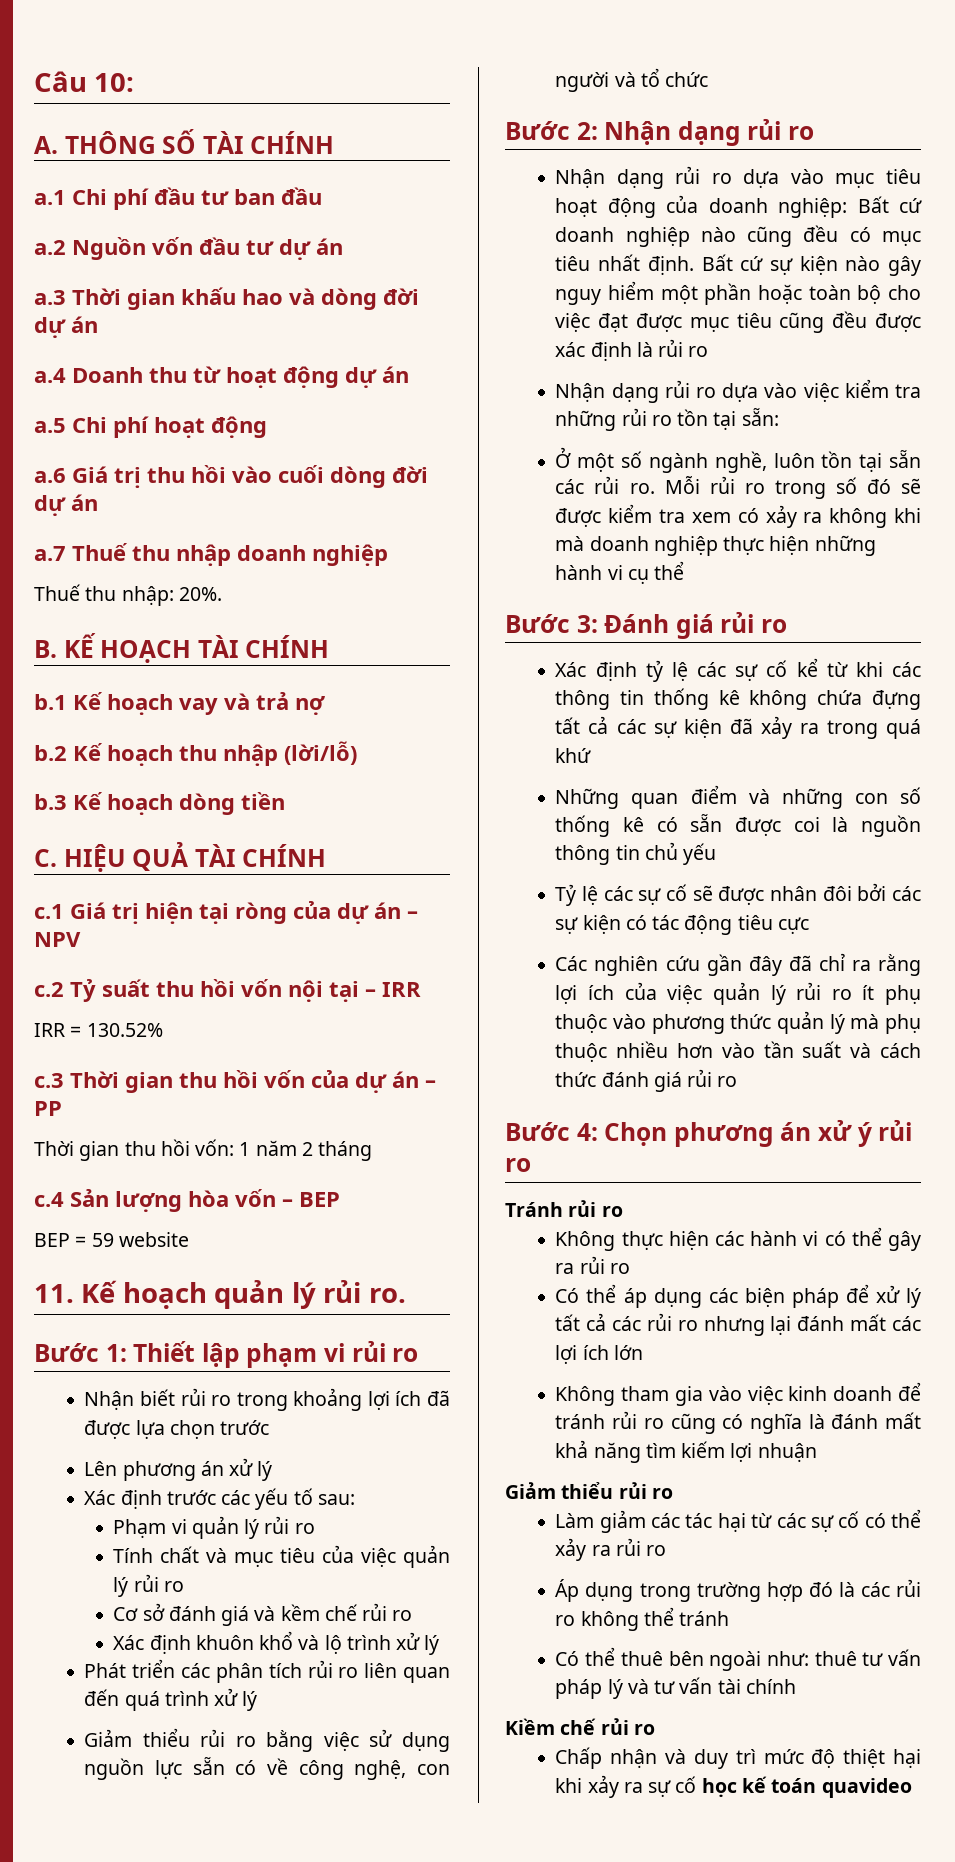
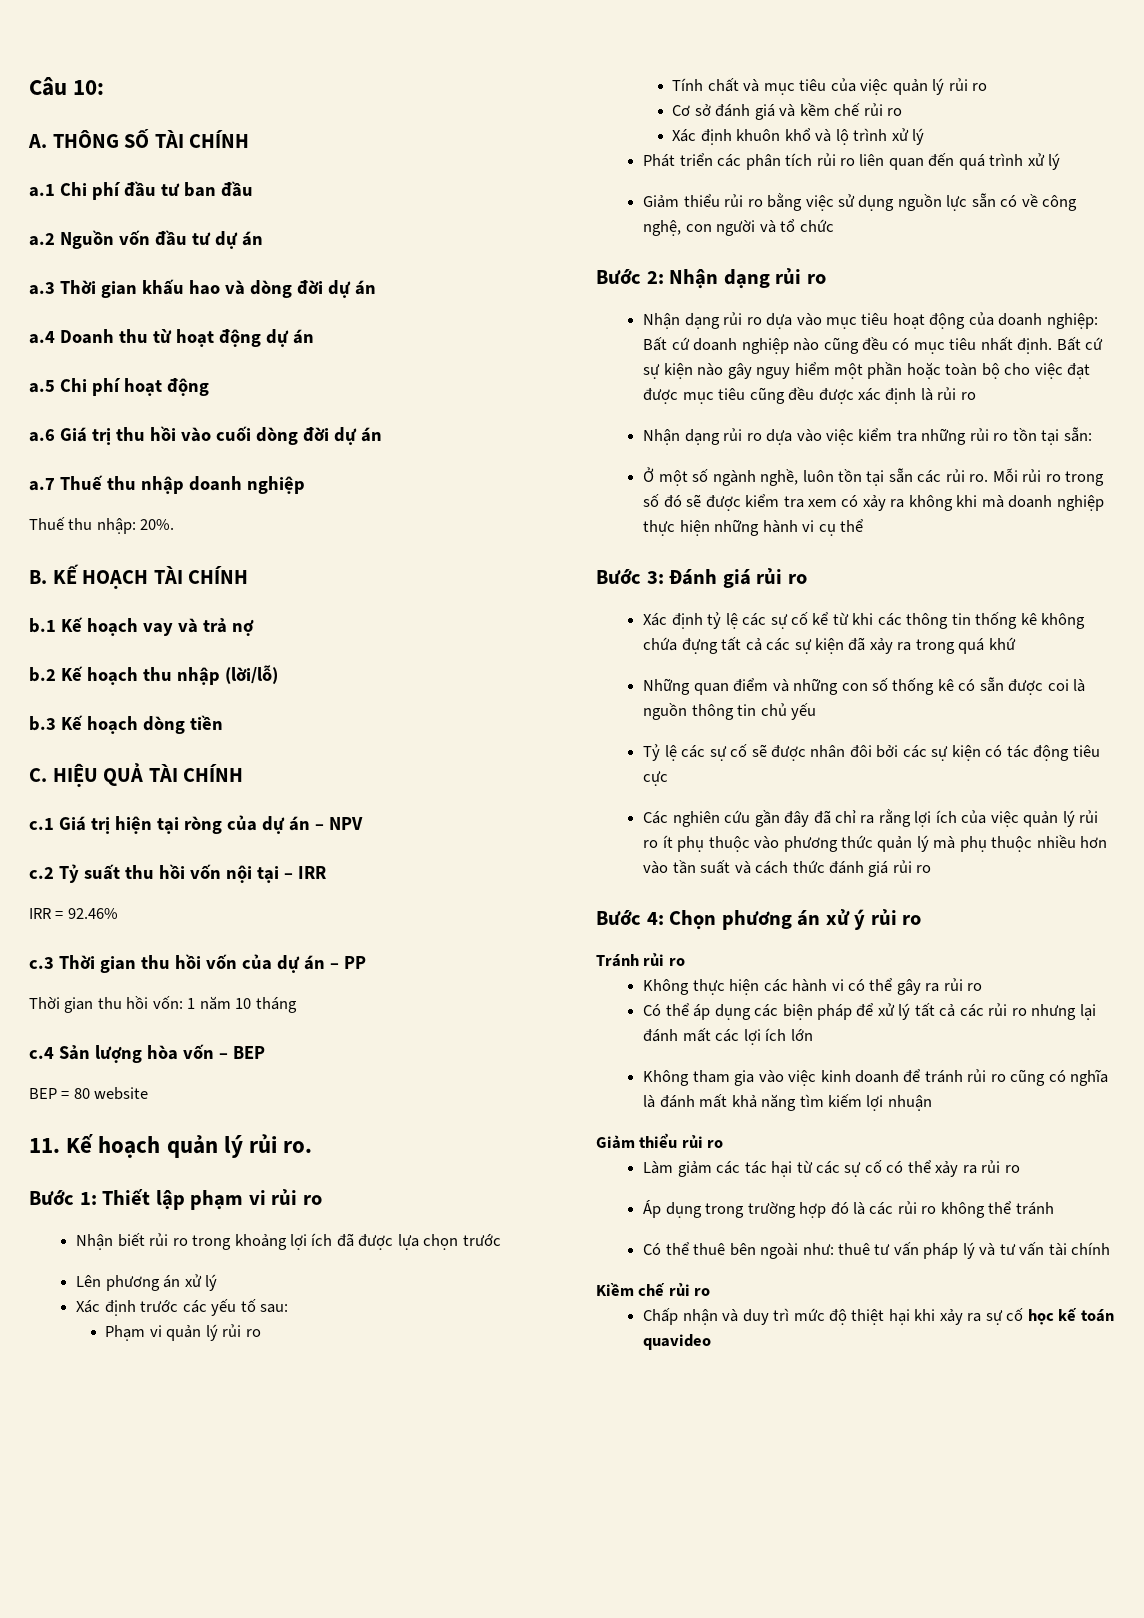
- IRR = 130.52%
+ IRR = 92.46%
- Thời gian thu hồi vốn: 1 năm 2 tháng
+ Thời gian thu hồi vốn: 1 năm 10 tháng
- BEP = 59 website
+ BEP = 80 website

